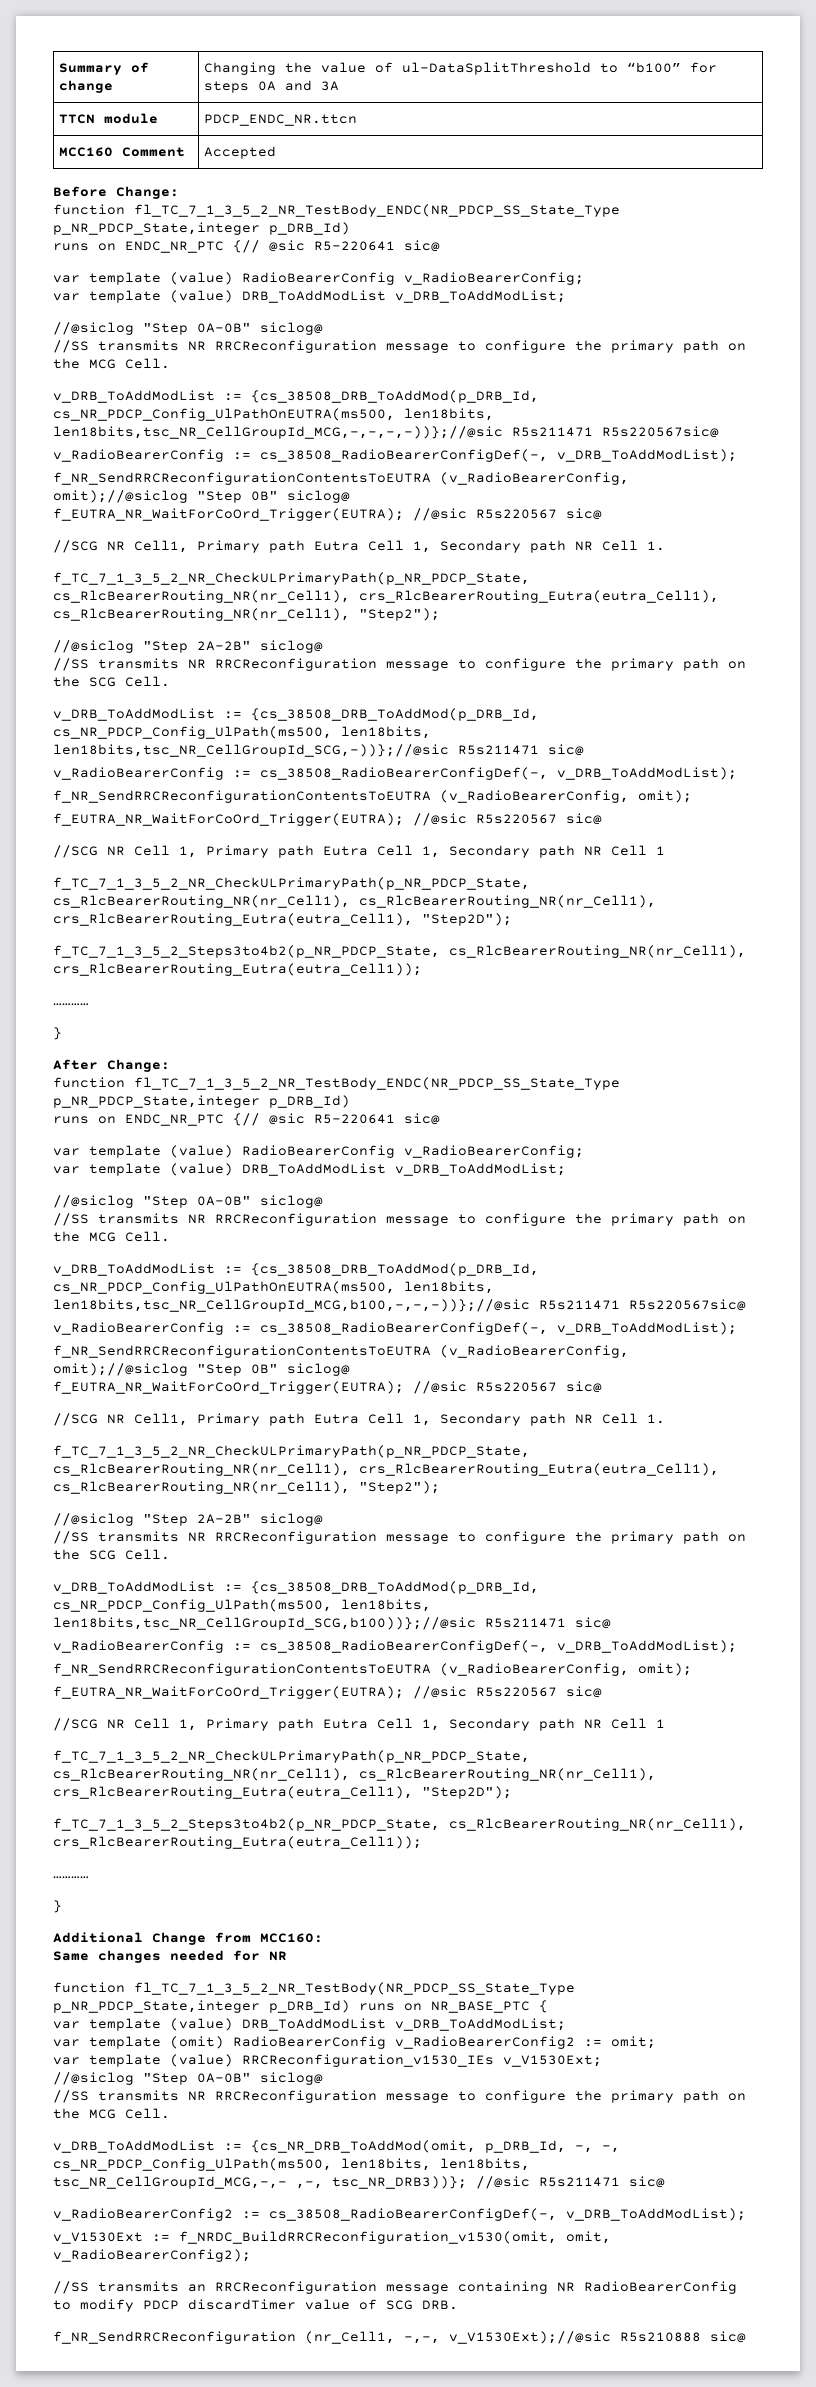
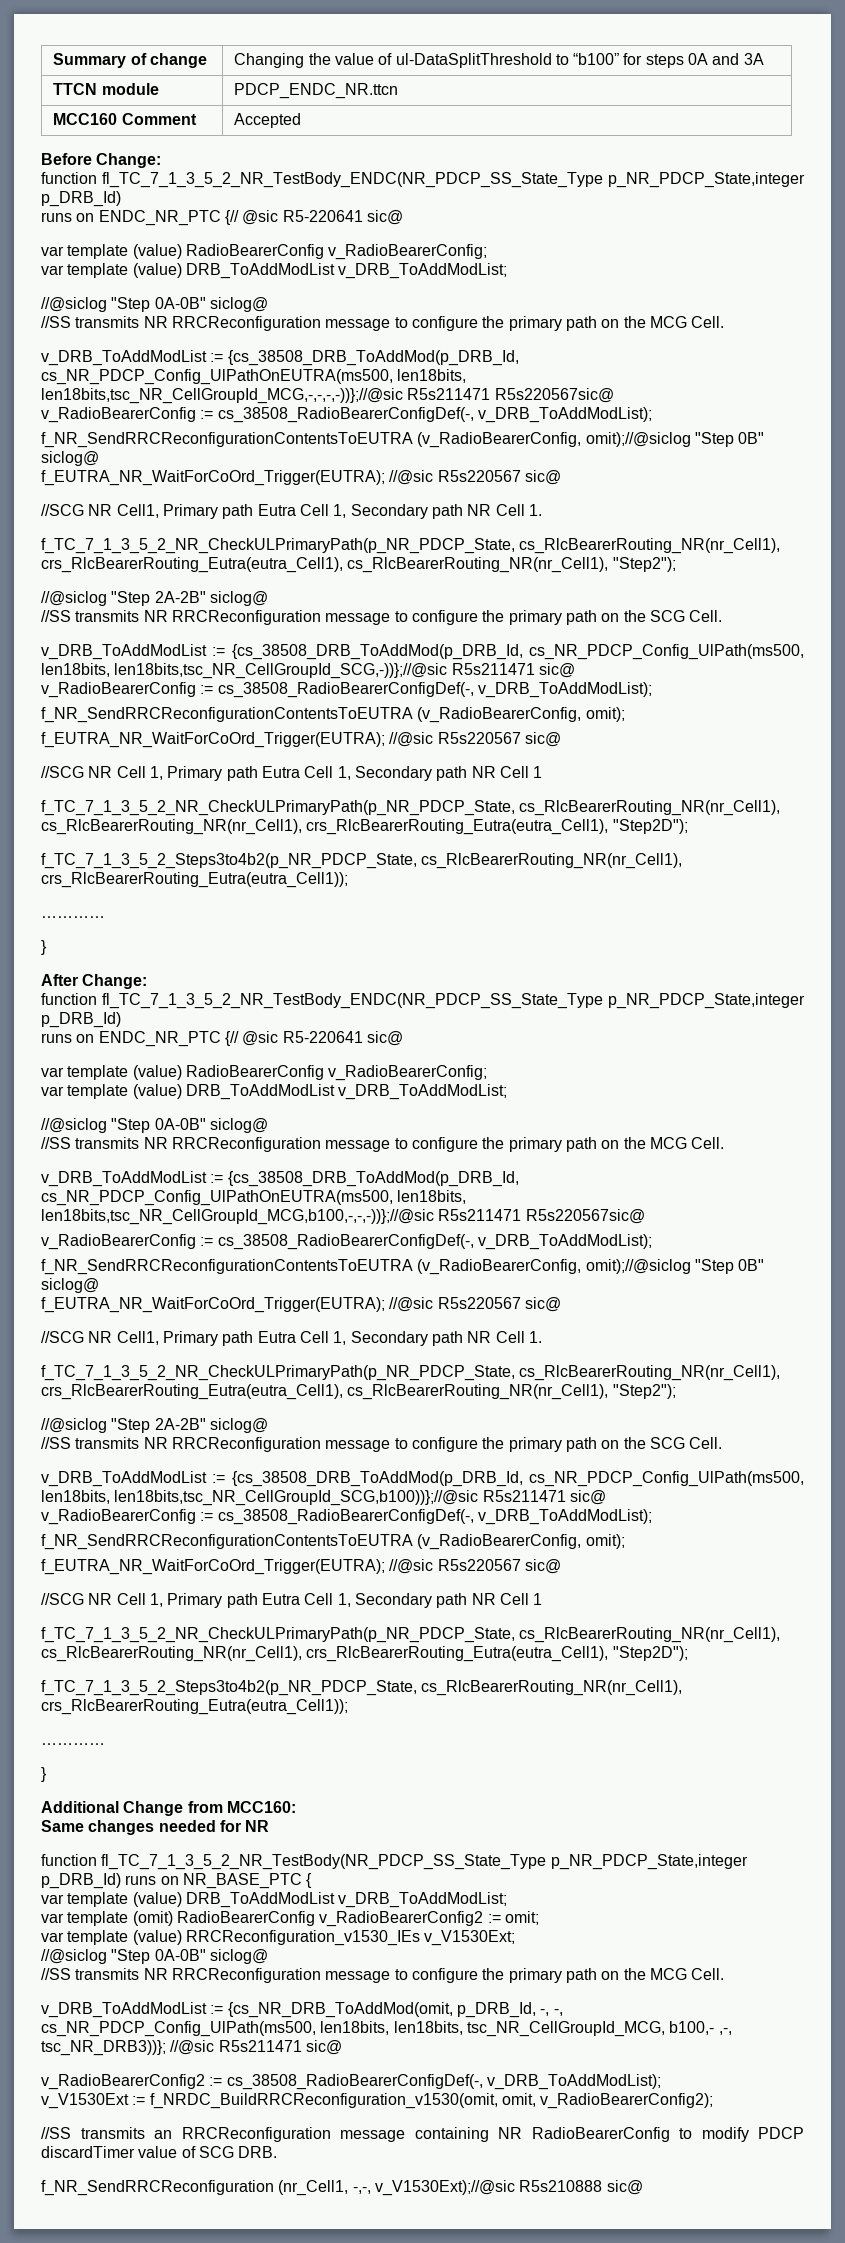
- v_DRB_ToAddModList := {cs_NR_DRB_ToAddMod(omit, p_DRB_Id, -, -, cs_NR_PDCP_Config_UlPath(ms500, len18bits, len18bits, tsc_NR_CellGroupId_MCG,-,- ,-, tsc_NR_DRB3))}; //@sic R5s211471 sic@
+ v_DRB_ToAddModList := {cs_NR_DRB_ToAddMod(omit, p_DRB_Id, -, -, cs_NR_PDCP_Config_UlPath(ms500, len18bits, len18bits, tsc_NR_CellGroupId_MCG, b100,- ,-, tsc_NR_DRB3))}; //@sic R5s211471 sic@

